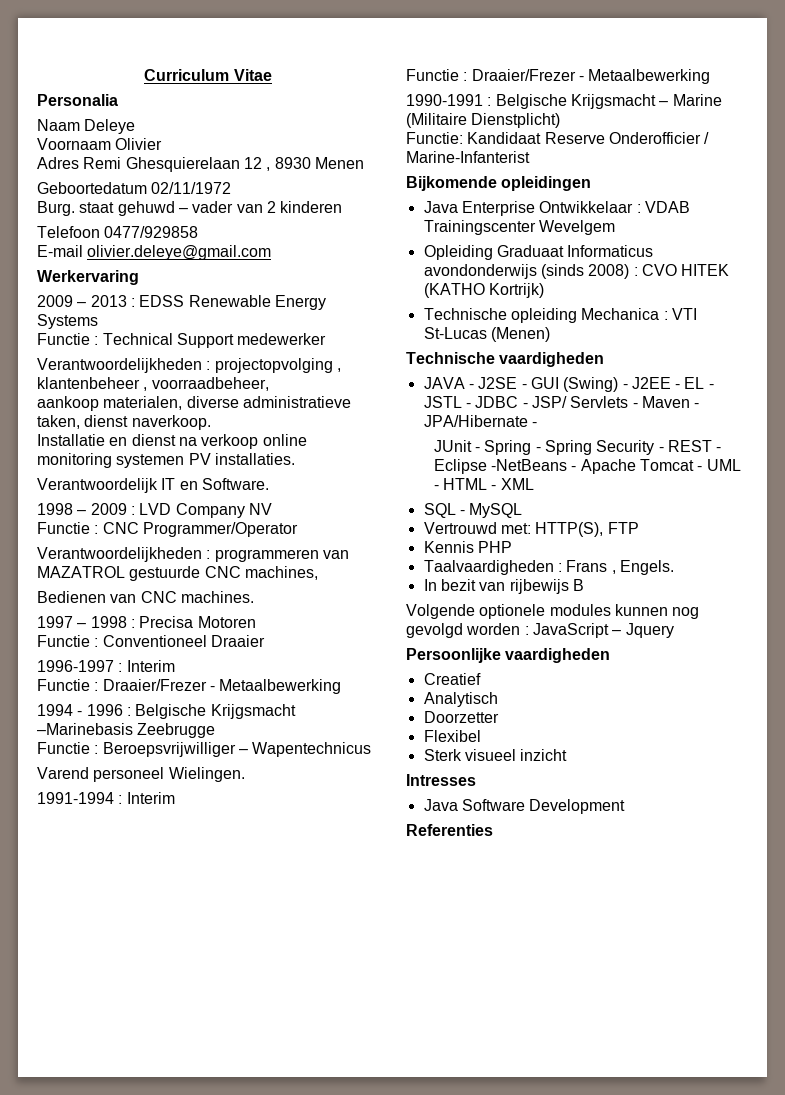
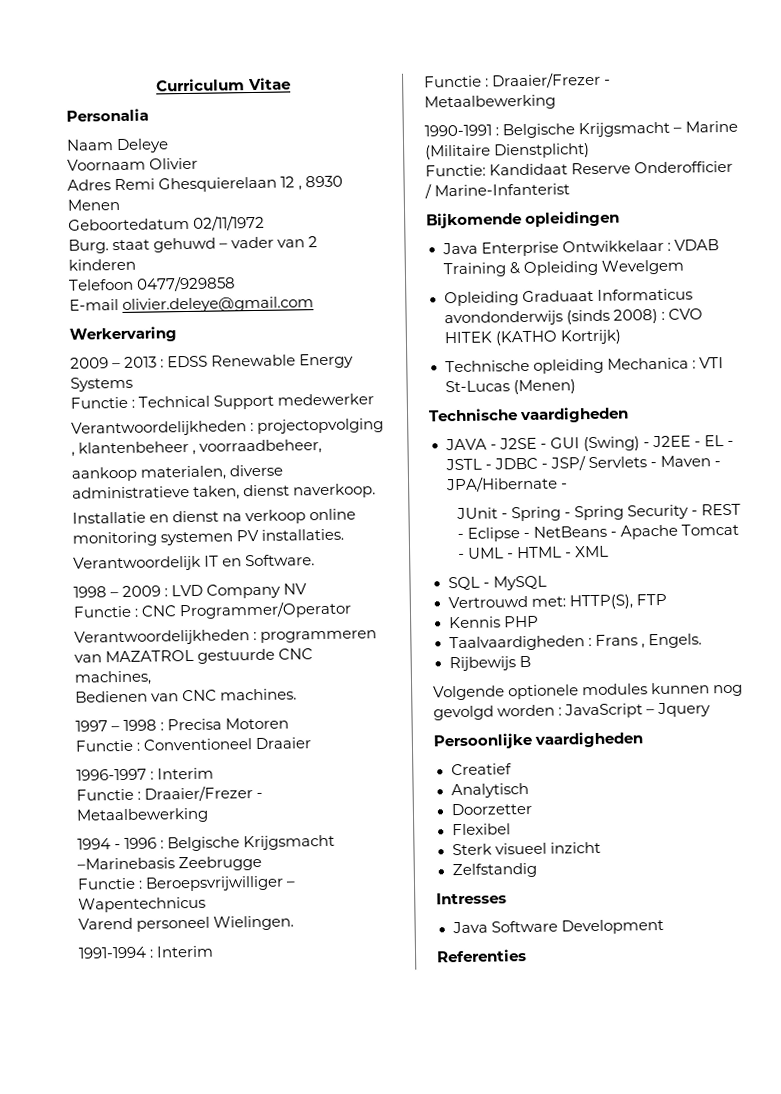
- Java Enterprise Ontwikkelaar : VDAB Trainingscenter Wevelgem
+ Java Enterprise Ontwikkelaar : VDAB Training & Opleiding Wevelgem
- JUnit - Spring - Spring Security - REST - Eclipse -NetBeans - Apache Tomcat - UML - HTML - XML
+ JUnit - Spring - Spring Security - REST - Eclipse - NetBeans - Apache Tomcat - UML - HTML - XML
- In bezit van rijbewijs B
+ Rijbewijs B
+ Zelfstandig

